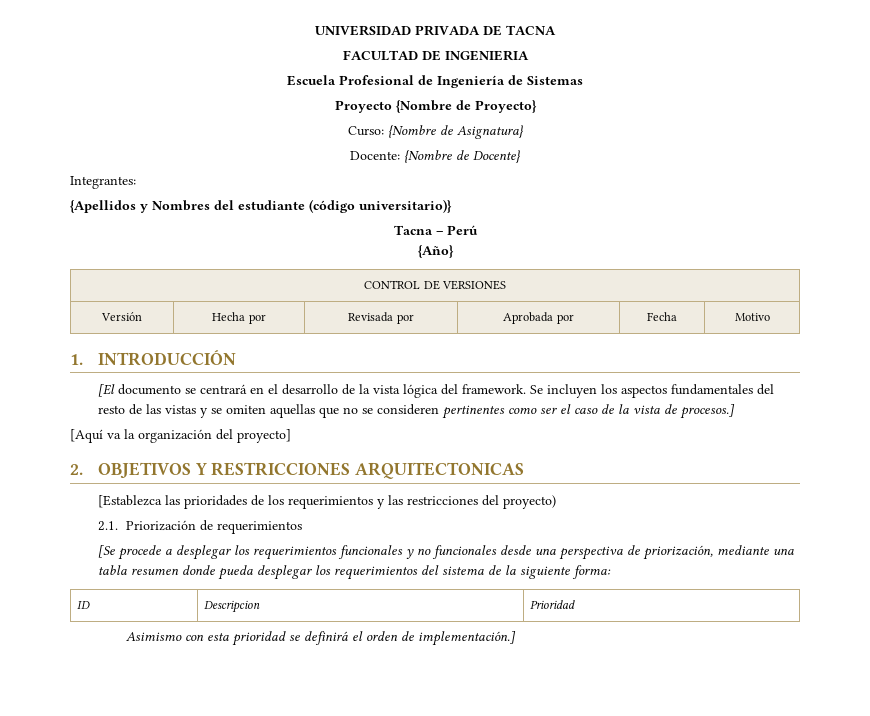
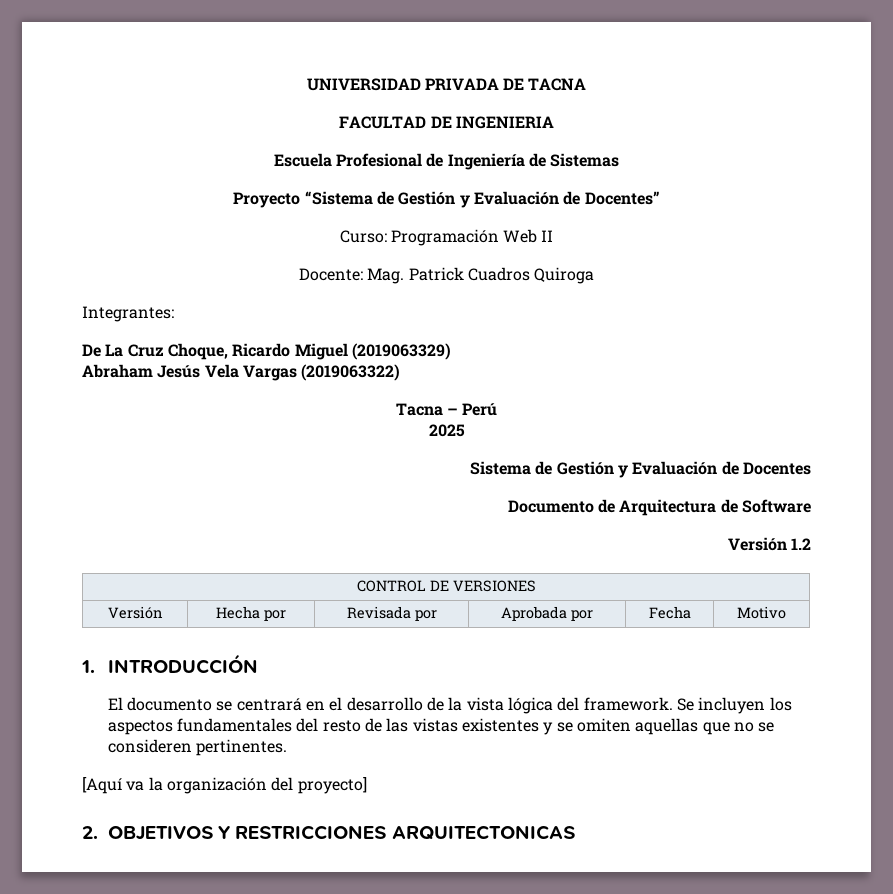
- Proyecto {Nombre de Proyecto}
- Curso: {Nombre de Asignatura}
- Docente: {Nombre de Docente}
+ Proyecto “Sistema de Gestión y Evaluación de Docentes”
+ Curso: Programación Web II
+ Docente: Mag. Patrick Cuadros Quiroga
  Integrantes:
- {Apellidos y Nombres del estudiante (código universitario)}
+ De La Cruz Choque, Ricardo Miguel (2019063329)
+ Abraham Jesús Vela Vargas (2019063322)
  Tacna – Perú
- {Año}
+ 2025
+ Sistema de Gestión y Evaluación de Docentes
+ Documento de Arquitectura de Software
+ Versión 1.2
- [El documento se centrará en el desarrollo de la vista lógica del framework.
+ El documento se centrará en el desarrollo de la vista lógica del framework.
- Se incluyen los aspectos fundamentales del resto de las vistas y se omiten aquellas que no se consideren pertinentes como ser el caso de la vista de procesos.]
+ Se incluyen los aspectos fundamentales del resto de las vistas existentes y se omiten aquellas que no se consideren pertinentes.
- [Establezca las prioridades de los requerimientos y las restricciones del proyecto)
- 2.1. Priorización de requerimientos
- [Se procede a desplegar los requerimientos funcionales y no funcionales desde una perspectiva de priorización, mediante una tabla resumen donde pueda desplegar los requerimientos del sistema de la siguiente forma:
- ID | Descripcion | Prioridad
- Asimismo con esta prioridad se definirá el orden de implementación.]

